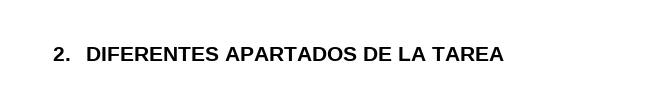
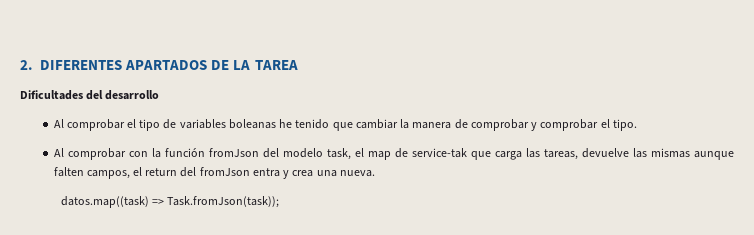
+ Dificultades del desarrollo
+ Al comprobar el tipo de variables boleanas he tenido que cambiar la manera de comprobar y comprobar el tipo.
+ Al comprobar con la función fromJson del modelo task, el map de service-tak que carga las tareas, devuelve las mismas aunque falten campos, el return del fromJson entra y crea una nueva.
+ datos.map((task) => Task.fromJson(task));

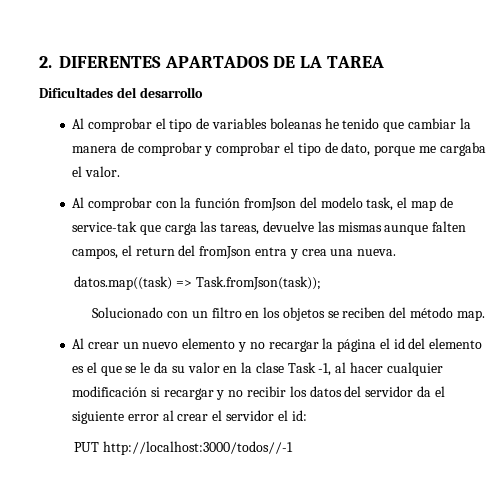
- Al comprobar el tipo de variables boleanas he tenido que cambiar la manera de comprobar y comprobar el tipo.
+ Al comprobar el tipo de variables boleanas he tenido que cambiar la manera de comprobar y comprobar el tipo de dato, porque me cargaba el valor.
+ Solucionado con un filtro en los objetos se reciben del método map.
+ Al crear un nuevo elemento y no recargar la página el id del elemento es el que se le da su valor en la clase Task -1, al hacer cualquier modificación si recargar y no recibir los datos del servidor da el siguiente error al crear el servidor el id:
+ PUT http://localhost:3000/todos//-1

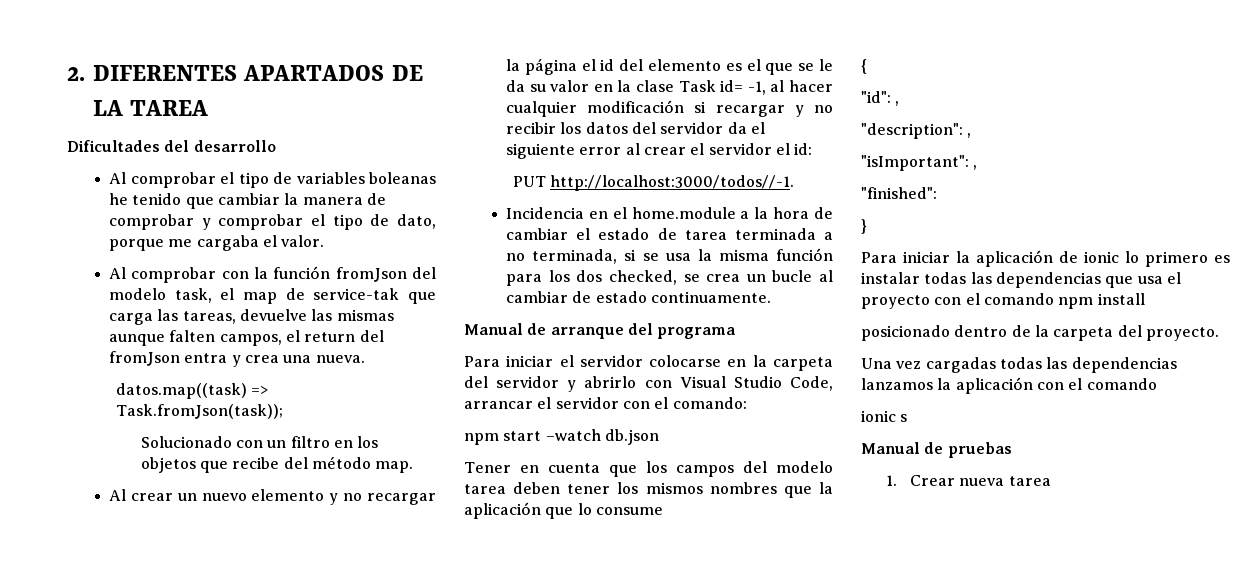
- Solucionado con un filtro en los objetos se reciben del método map.
+ Solucionado con un filtro en los objetos que recibe del método map.
- Al crear un nuevo elemento y no recargar la página el id del elemento es el que se le da su valor en la clase Task -1, al hacer cualquier modificación si recargar y no recibir los datos del servidor da el siguiente error al crear el servidor el id:
+ Al crear un nuevo elemento y no recargar la página el id del elemento es el que se le da su valor en la clase Task id= -1, al hacer cualquier modificación si recargar y no recibir los datos del servidor da el siguiente error al crear el servidor el id:
- PUT http://localhost:3000/todos//-1
+ PUT http://localhost:3000/todos//-1.
+ Incidencia en el home.module a la hora de cambiar el estado de tarea terminada a no terminada, si se usa la misma función para los dos checked, se crea un bucle al cambiar de estado continuamente.
+ Manual de arranque del programa
+ Para iniciar el servidor colocarse en la carpeta del servidor y abrirlo con Visual Studio Code, arrancar el servidor con el comando:
+ npm start –watch db.json
+ Tener en cuenta que los campos del modelo tarea deben tener los mismos nombres que la aplicación que lo consume
+ {
+ "id": ,
+ "description": ,
+ "isImportant": ,
+ "finished":
+ }
+ Para iniciar la aplicación de ionic lo primero es instalar todas las dependencias que usa el proyecto con el comando npm install
+ posicionado dentro de la carpeta del proyecto.
+ Una vez cargadas todas las dependencias lanzamos la aplicación con el comando
+ ionic s
+ Manual de pruebas
+ 1. Crear nueva tarea

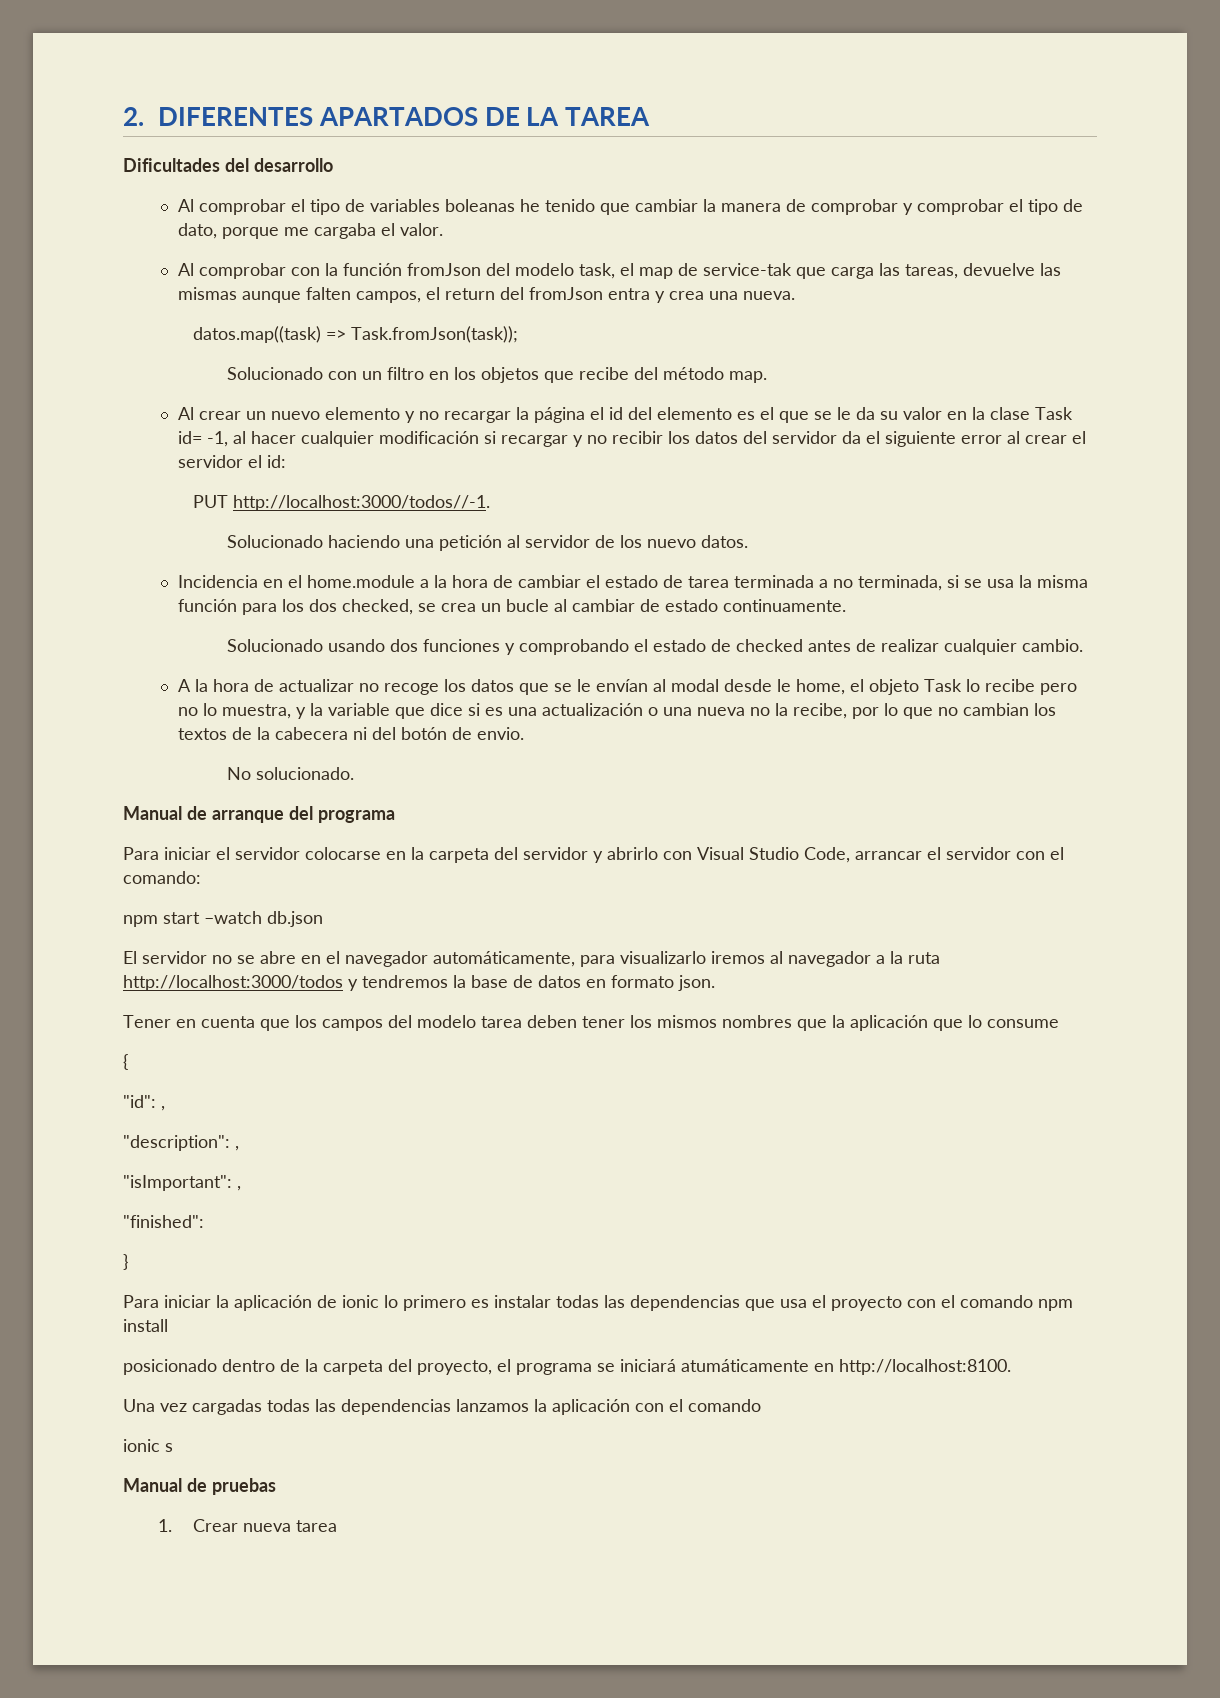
+ Solucionado haciendo una petición al servidor de los nuevo datos.
+ Solucionado usando dos funciones y comprobando el estado de checked antes de realizar cualquier cambio.
+ A la hora de actualizar no recoge los datos que se le envían al modal desde le home, el objeto Task lo recibe pero no lo muestra, y la variable que dice si es una actualización o una nueva no la recibe, por lo que no cambian los textos de la cabecera ni del botón de envio.
+ No solucionado.
+ El servidor no se abre en el navegador automáticamente, para visualizarlo iremos al navegador a la ruta http://localhost:3000/todos y tendremos la base de datos en formato json.
- posicionado dentro de la carpeta del proyecto.
+ posicionado dentro de la carpeta del proyecto, el programa se iniciará atumáticamente en http://localhost:8100.

